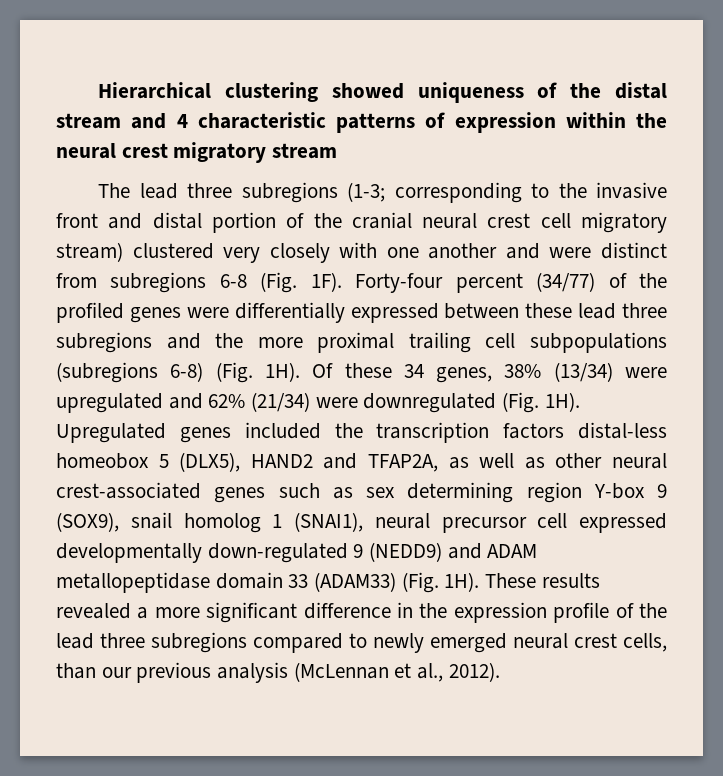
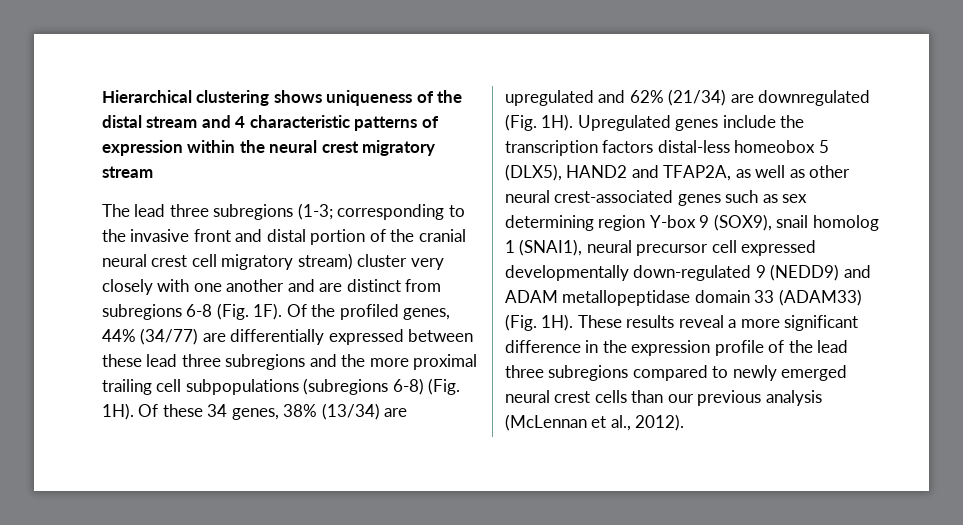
- Hierarchical clustering showed uniqueness of the distal stream and 4 characteristic patterns of expression within the neural crest migratory stream
+ Hierarchical clustering shows uniqueness of the distal stream and 4 characteristic patterns of expression within the neural crest migratory stream
- The lead three subregions (1-3; corresponding to the invasive front and distal portion of the cranial neural crest cell migratory stream) clustered very closely with one another and were distinct from subregions 6-8 (Fig. 1F).
+ The lead three subregions (1-3; corresponding to the invasive front and distal portion of the cranial neural crest cell migratory stream) cluster very closely with one another and are distinct from subregions 6-8 (Fig. 1F).
- Forty-four percent (34/77) of the profiled genes were differentially expressed between these lead three subregions and the more proximal trailing cell subpopulations (subregions 6-8) (Fig. 1H).
+ Of the profiled genes, 44% (34/77) are differentially expressed between these lead three subregions and the more proximal trailing cell subpopulations (subregions 6-8) (Fig. 1H).
- Of these 34 genes, 38% (13/34) were upregulated and 62% (21/34) were downregulated (Fig. 1H).
+ Of these 34 genes, 38% (13/34) are upregulated and 62% (21/34) are downregulated (Fig. 1H).
- Upregulated genes included the transcription factors distal-less homeobox 5 (DLX5), HAND2 and TFAP2A, as well as other neural crest-associated genes such as sex determining region Y-box 9 (SOX9), snail homolog 1 (SNAI1), neural precursor cell expressed developmentally down-regulated 9 (NEDD9) and ADAM metallopeptidase domain 33 (ADAM33) (Fig. 1H).
+ Upregulated genes include the transcription factors distal-less homeobox 5 (DLX5), HAND2 and TFAP2A, as well as other neural crest-associated genes such as sex determining region Y-box 9 (SOX9), snail homolog 1 (SNAI1), neural precursor cell expressed developmentally down-regulated 9 (NEDD9) and ADAM metallopeptidase domain 33 (ADAM33) (Fig. 1H).
- These results revealed a more significant difference in the expression profile of the lead three subregions compared to newly emerged neural crest cells, than our previous analysis (McLennan et al., 2012).
+ These results reveal a more significant difference in the expression profile of the lead three subregions compared to newly emerged neural crest cells than our previous analysis (McLennan et al., 2012).

